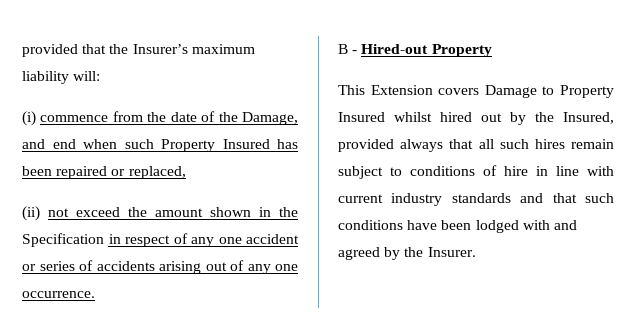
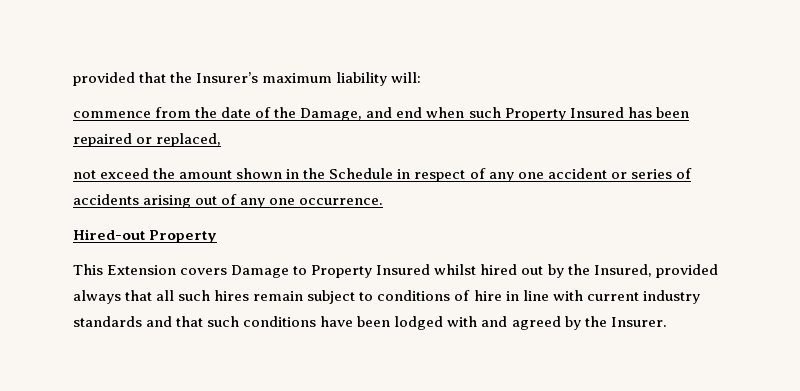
- (i) commence from the date of the Damage, and end when such Property Insured has been repaired or replaced,
+ commence from the date of the Damage, and end when such Property Insured has been repaired or replaced,
- (ii) not exceed the amount shown in the Specification in respect of any one accident or series of accidents arising out of any one occurrence.
+ not exceed the amount shown in the Schedule in respect of any one accident or series of accidents arising out of any one occurrence.
- B - Hired-out Property
+ Hired-out Property

